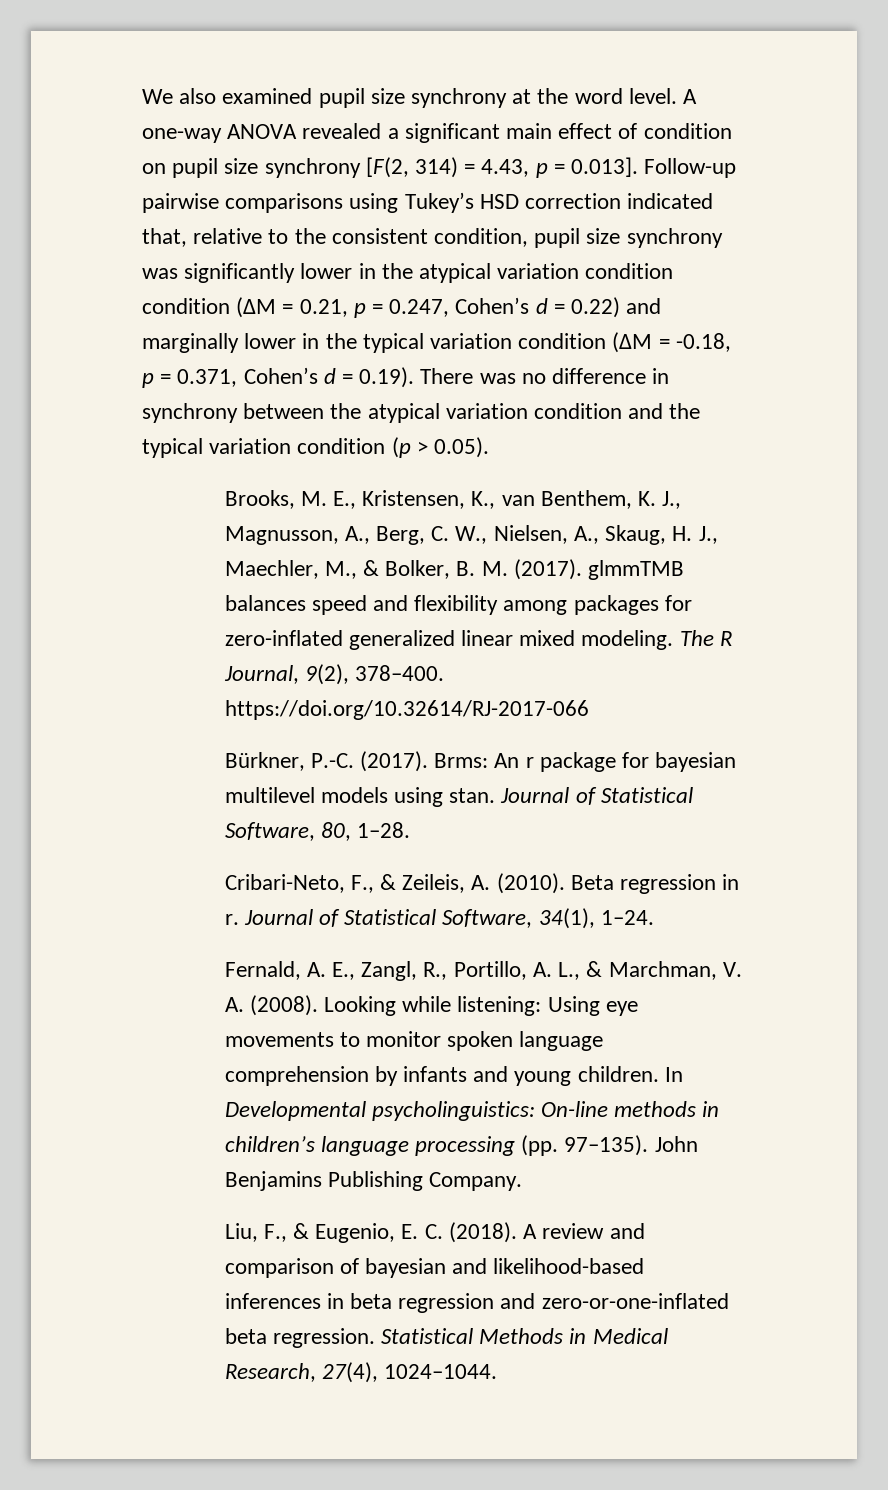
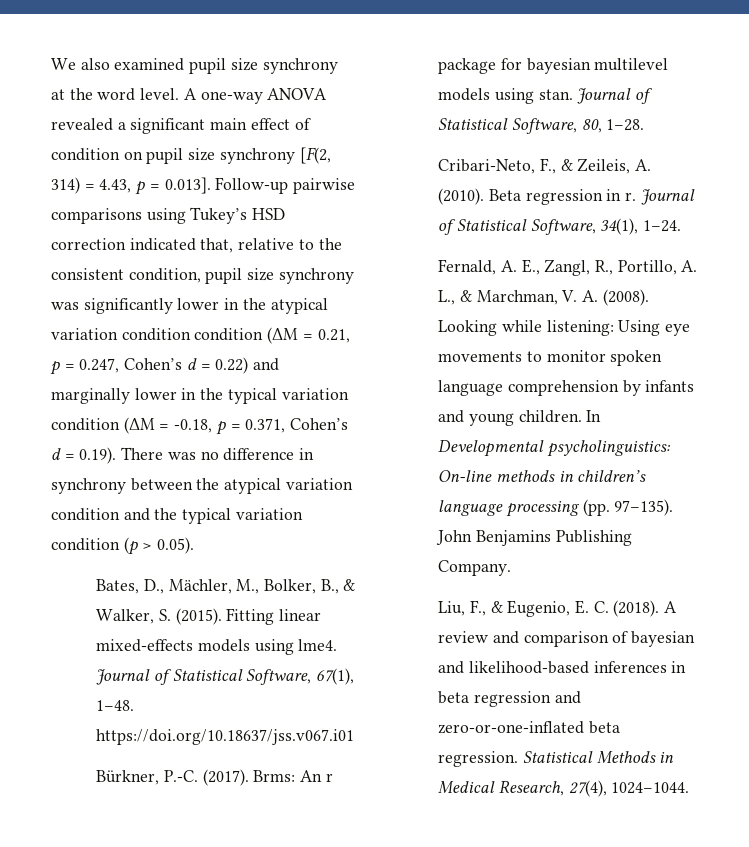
- Brooks, M. E., Kristensen, K., van Benthem, K. J., Magnusson, A., Berg, C. W., Nielsen, A., Skaug, H. J., Maechler, M., & Bolker, B. M. (2017). glmmTMB balances speed and flexibility among packages for zero-inflated generalized linear mixed modeling. The R Journal, 9(2), 378–400. https://doi.org/10.32614/RJ-2017-066
+ Bates, D., Mächler, M., Bolker, B., & Walker, S. (2015). Fitting linear mixed-effects models using lme4. Journal of Statistical Software, 67(1), 1–48. https://doi.org/10.18637/jss.v067.i01

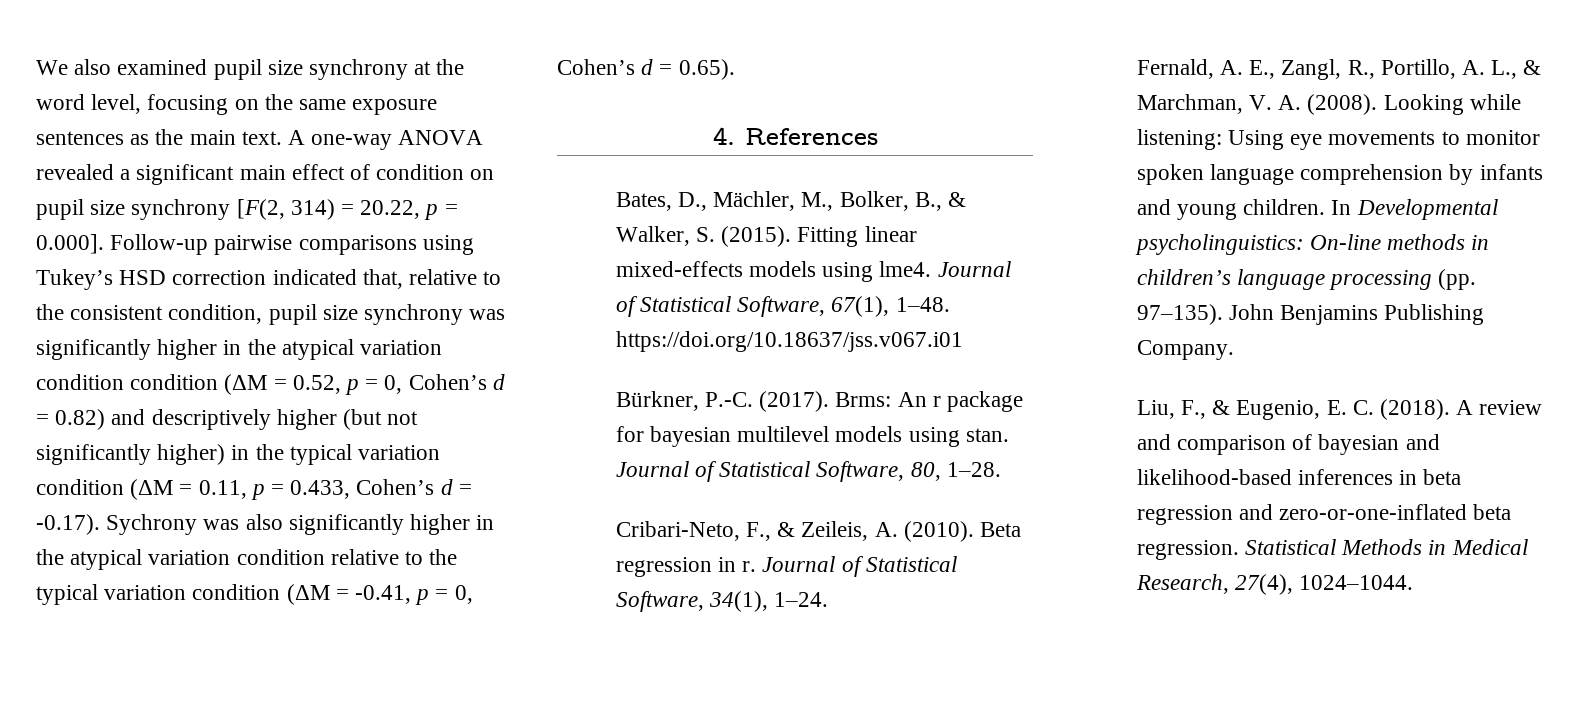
- We also examined pupil size synchrony at the word level.
+ We also examined pupil size synchrony at the word level, focusing on the same exposure sentences as the main text.
- A one-way ANOVA revealed a significant main effect of condition on pupil size synchrony [F(2, 314) = 4.43, p = 0.013]. Follow-up pairwise comparisons using Tukey’s HSD correction indicated that, relative to the consistent condition, pupil size synchrony was significantly lower in the atypical variation condition condition (ΔM = 0.21, p = 0.247, Cohen’s d = 0.22) and marginally lower in the typical variation condition (ΔM = -0.18, p = 0.371, Cohen’s d = 0.19). There was no difference in synchrony between the atypical variation condition and the typical variation condition (p > 0.05).
+ A one-way ANOVA revealed a significant main effect of condition on pupil size synchrony [F(2, 314) = 20.22, p = 0.000]. Follow-up pairwise comparisons using Tukey’s HSD correction indicated that, relative to the consistent condition, pupil size synchrony was significantly higher in the atypical variation condition condition (ΔM = 0.52, p = 0, Cohen’s d = 0.82) and descriptively higher (but not significantly higher) in the typical variation condition (ΔM = 0.11, p = 0.433, Cohen’s d = -0.17). Sychrony was also significantly higher in the atypical variation condition relative to the typical variation condition (ΔM = -0.41, p = 0, Cohen’s d = 0.65).
+ 4. References

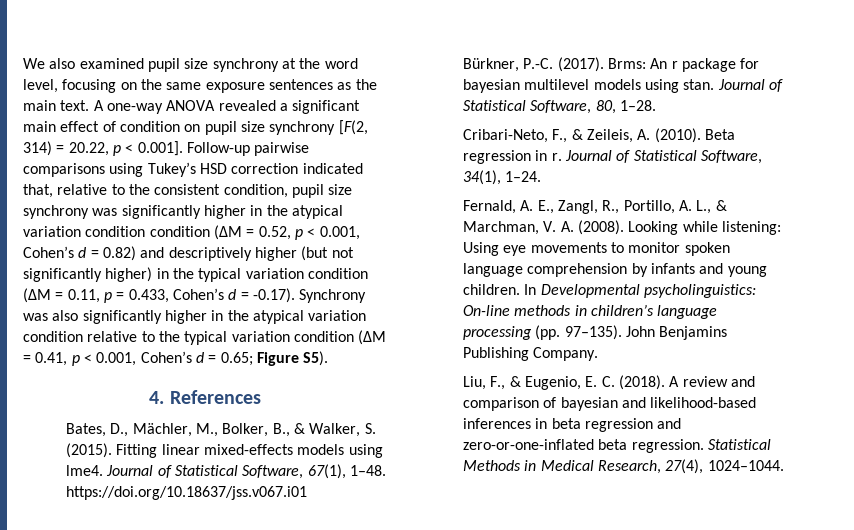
- A one-way ANOVA revealed a significant main effect of condition on pupil size synchrony [F(2, 314) = 20.22, p = 0.000]. Follow-up pairwise comparisons using Tukey’s HSD correction indicated that, relative to the consistent condition, pupil size synchrony was significantly higher in the atypical variation condition condition (ΔM = 0.52, p = 0, Cohen’s d = 0.82) and descriptively higher (but not significantly higher) in the typical variation condition (ΔM = 0.11, p = 0.433, Cohen’s d = -0.17). Sychrony was also significantly higher in the atypical variation condition relative to the typical variation condition (ΔM = -0.41, p = 0, Cohen’s d = 0.65).
+ A one-way ANOVA revealed a significant main effect of condition on pupil size synchrony [F(2, 314) = 20.22, p < 0.001]. Follow-up pairwise comparisons using Tukey’s HSD correction indicated that, relative to the consistent condition, pupil size synchrony was significantly higher in the atypical variation condition condition (ΔM = 0.52, p < 0.001, Cohen’s d = 0.82) and descriptively higher (but not significantly higher) in the typical variation condition (ΔM = 0.11, p = 0.433, Cohen’s d = -0.17). Synchrony was also significantly higher in the atypical variation condition relative to the typical variation condition (ΔM = 0.41, p < 0.001, Cohen’s d = 0.65; Figure S5).

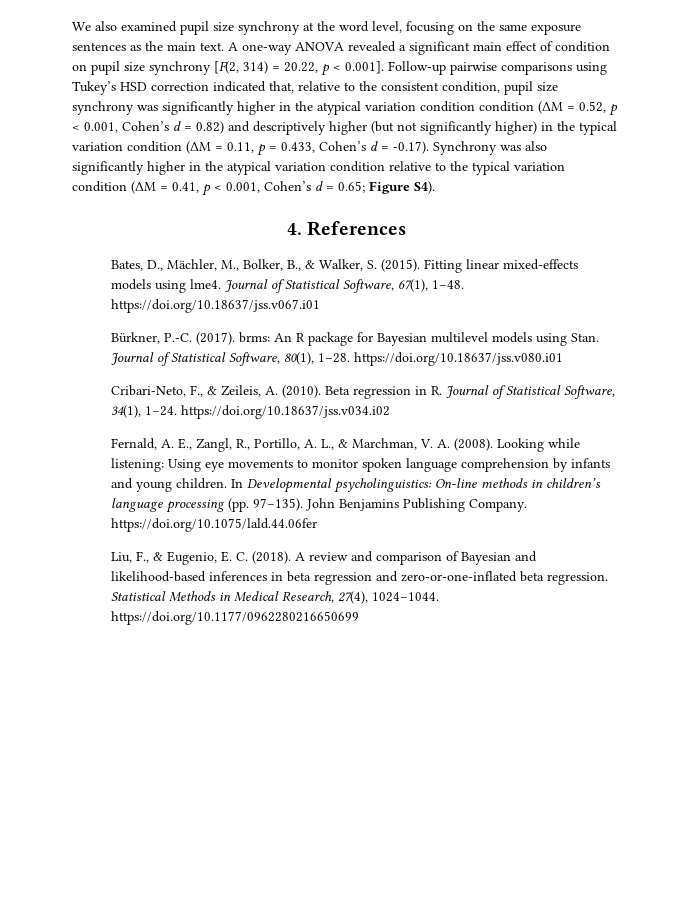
- Figure S5).
+ Figure S4).
- Bürkner, P.-C. (2017). Brms: An r package for bayesian multilevel models using stan. Journal of Statistical Software, 80, 1–28.
+ Bürkner, P.-C. (2017). brms: An R package for Bayesian multilevel models using Stan. Journal of Statistical Software, 80(1), 1–28. https://doi.org/10.18637/jss.v080.i01
- Beta regression in r. Journal of Statistical Software, 34(1), 1–24.
+ Beta regression in R. Journal of Statistical Software, 34(1), 1–24. https://doi.org/10.18637/jss.v034.i02
- John Benjamins Publishing Company.
+ John Benjamins Publishing Company. https://doi.org/10.1075/lald.44.06fer
- A review and comparison of bayesian and likelihood-based inferences in beta regression and zero-or-one-inflated beta regression.
+ A review and comparison of Bayesian and likelihood-based inferences in beta regression and zero-or-one-inflated beta regression.
- Statistical Methods in Medical Research, 27(4), 1024–1044.
+ Statistical Methods in Medical Research, 27(4), 1024–1044. https://doi.org/10.1177/0962280216650699

